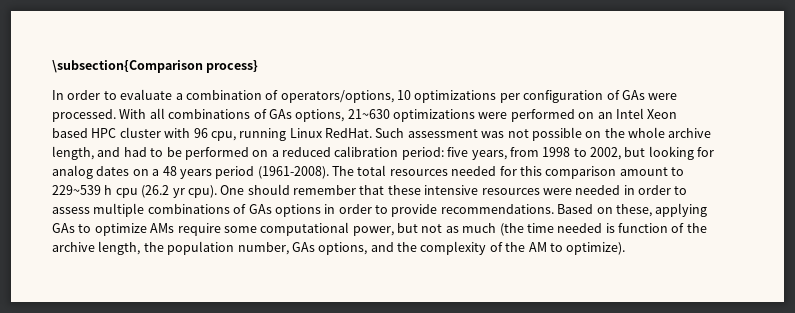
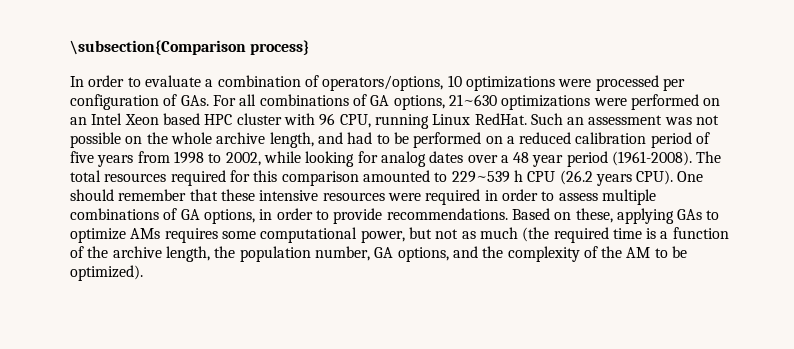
- In order to evaluate a combination of operators/options, 10 optimizations per configuration of GAs were processed. With all combinations of GAs options, 21~630 optimizations were performed on an Intel Xeon based HPC cluster with 96 cpu, running Linux RedHat.
+ In order to evaluate a combination of operators/options, 10 optimizations were processed per configuration of GAs. For all combinations of GA options, 21~630 optimizations were performed on an Intel Xeon based HPC cluster with 96 CPU, running Linux RedHat.
- Such assessment was not possible on the whole archive length, and had to be performed on a reduced calibration period: five years, from 1998 to 2002, but looking for analog dates on a 48 years period (1961-2008).
+ Such an assessment was not possible on the whole archive length, and had to be performed on a reduced calibration period of five years from 1998 to 2002, while looking for analog dates over a 48 year period (1961-2008).
- The total resources needed for this comparison amount to 229~539 h cpu (26.2 yr cpu).
+ The total resources required for this comparison amounted to 229~539 h CPU (26.2 years CPU).
- One should remember that these intensive resources were needed in order to assess multiple combinations of GAs options in order to provide recommendations.
+ One should remember that these intensive resources were required in order to assess multiple combinations of GA options, in order to provide recommendations.
- Based on these, applying GAs to optimize AMs require some computational power, but not as much (the time needed is function of the archive length, the population number, GAs options, and the complexity of the AM to optimize).
+ Based on these, applying GAs to optimize AMs requires some computational power, but not as much (the required time is a function of the archive length, the population number, GA options, and the complexity of the AM to be optimized).

